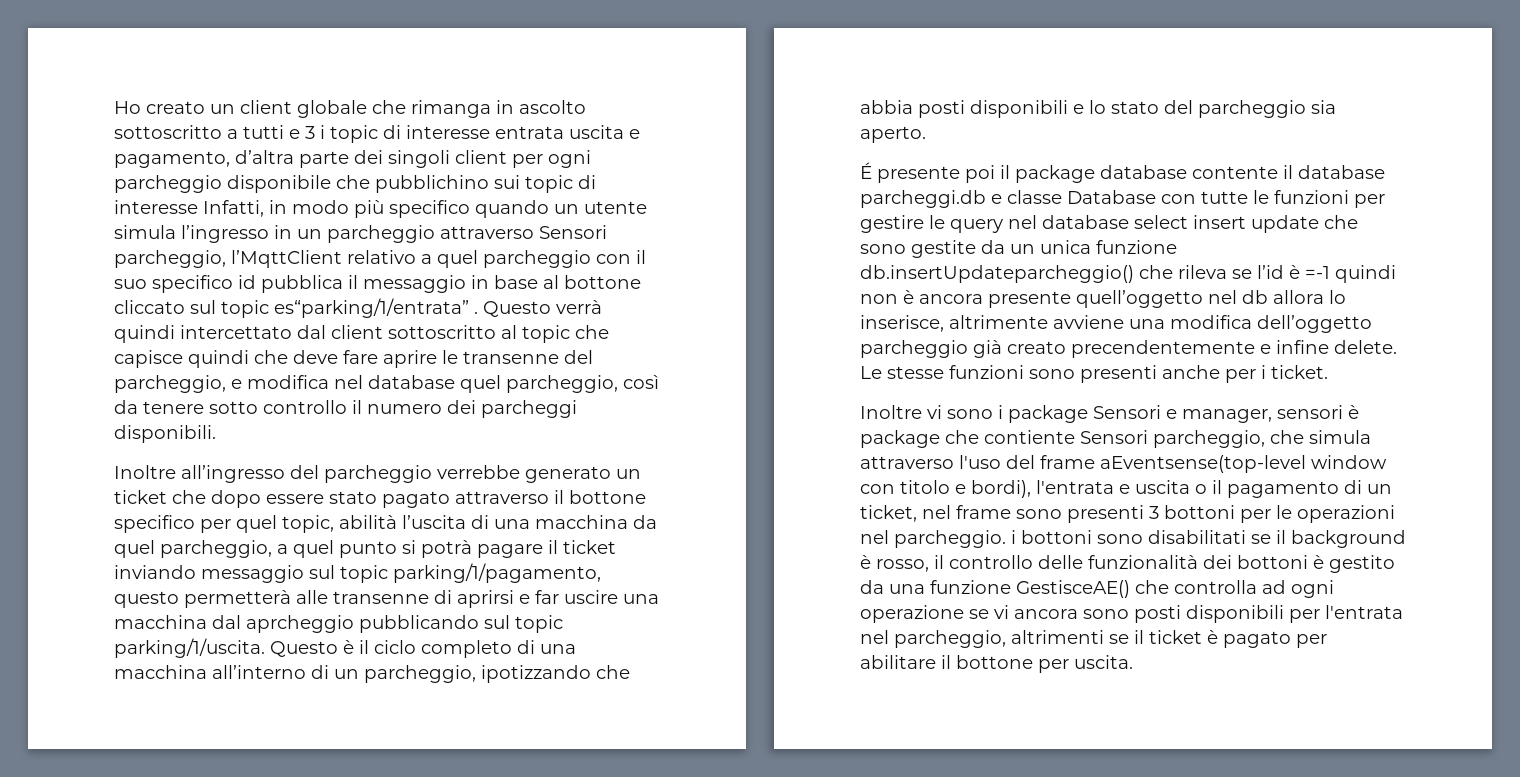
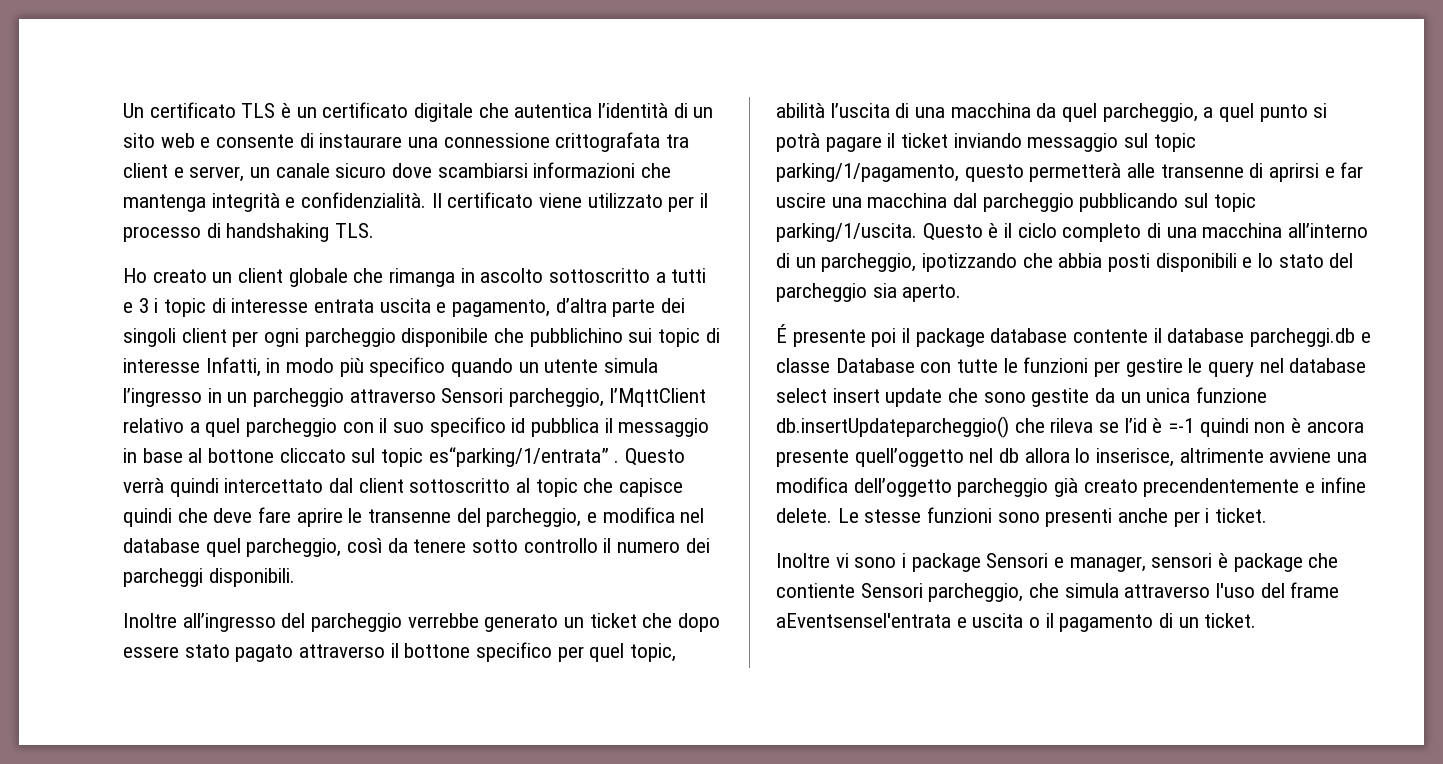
+ Un certificato TLS è un certificato digitale che autentica l’identità di un sito web e consente di instaurare una connessione crittografata tra client e server, un canale sicuro dove scambiarsi informazioni che mantenga integrità e confidenzialità. Il certificato viene utilizzato per il processo di handshaking TLS.
- Inoltre all’ingresso del parcheggio verrebbe generato un ticket che dopo essere stato pagato attraverso il bottone specifico per quel topic, abilità l’uscita di una macchina da quel parcheggio, a quel punto si potrà pagare il ticket inviando messaggio sul topic parking/1/pagamento, questo permetterà alle transenne di aprirsi e far uscire una macchina dal aprcheggio pubblicando sul topic parking/1/uscita.
+ Inoltre all’ingresso del parcheggio verrebbe generato un ticket che dopo essere stato pagato attraverso il bottone specifico per quel topic, abilità l’uscita di una macchina da quel parcheggio, a quel punto si potrà pagare il ticket inviando messaggio sul topic parking/1/pagamento, questo permetterà alle transenne di aprirsi e far uscire una macchina dal parcheggio pubblicando sul topic parking/1/uscita.
- Inoltre vi sono i package Sensori e manager, sensori è package che contiente Sensori parcheggio, che simula attraverso l'uso del frame aEventsense(top-level window con titolo e bordi), l'entrata e uscita o il pagamento di un ticket, nel frame sono presenti 3 bottoni per le operazioni nel parcheggio. i bottoni sono disabilitati se il background è rosso, il controllo delle funzionalità dei bottoni è gestito da una funzione GestisceAE() che controlla ad ogni operazione se vi ancora sono posti disponibili per l'entrata nel parcheggio, altrimenti se il ticket è pagato per abilitare il bottone per uscita.
+ Inoltre vi sono i package Sensori e manager, sensori è package che contiente Sensori parcheggio, che simula attraverso l'uso del frame aEventsensel'entrata e uscita o il pagamento di un ticket.

